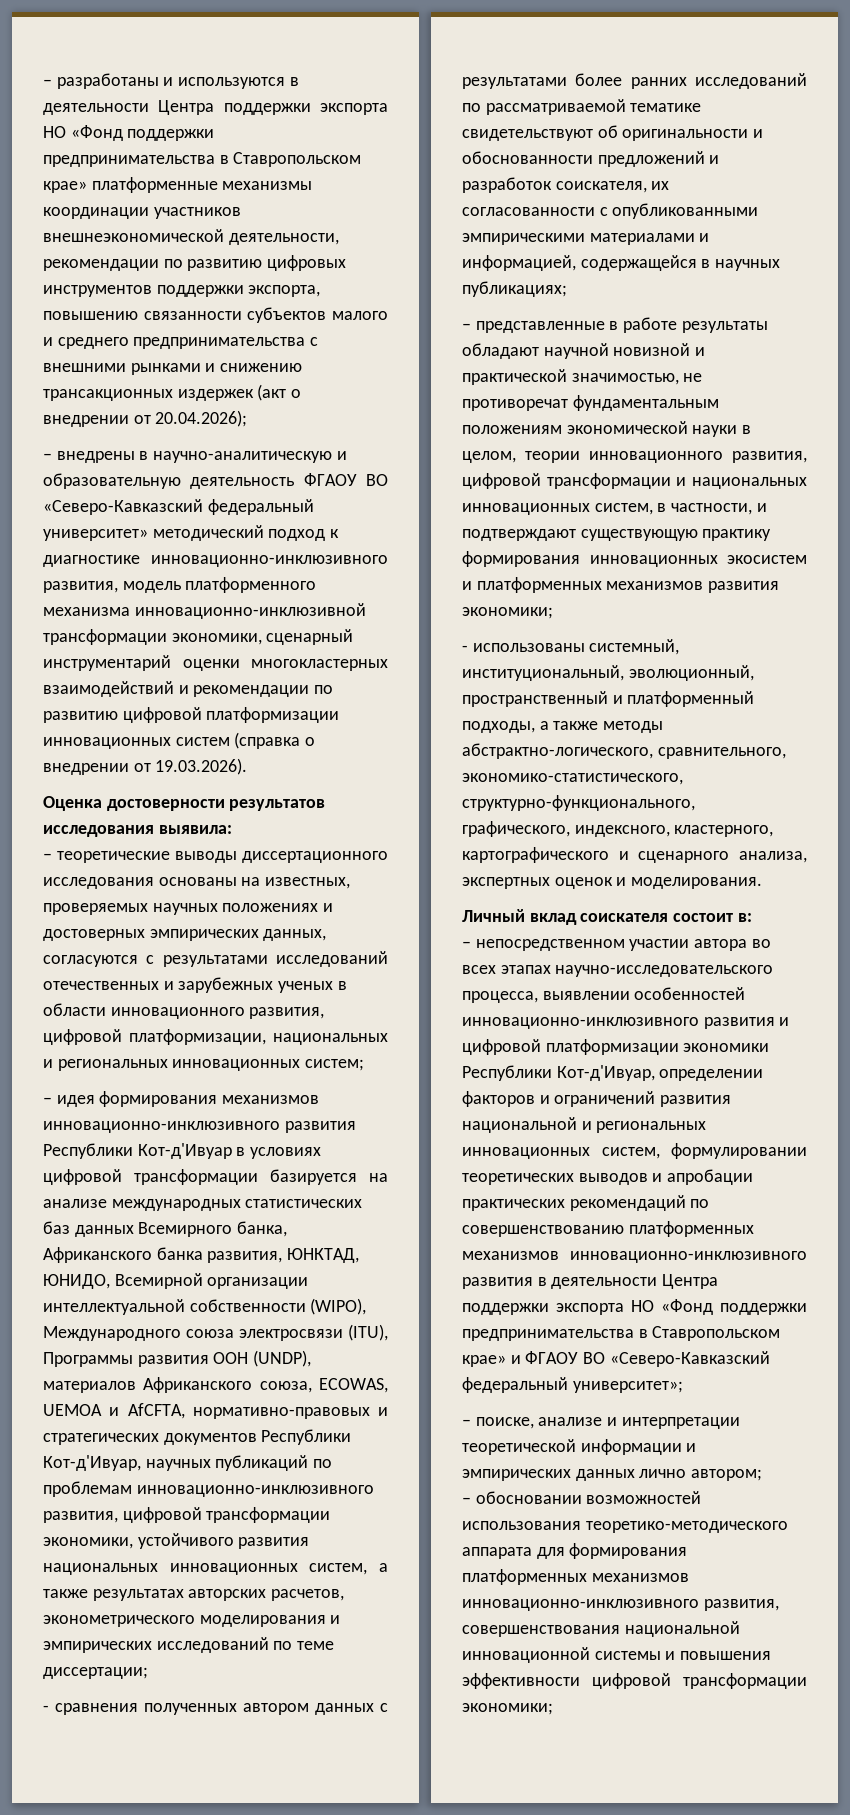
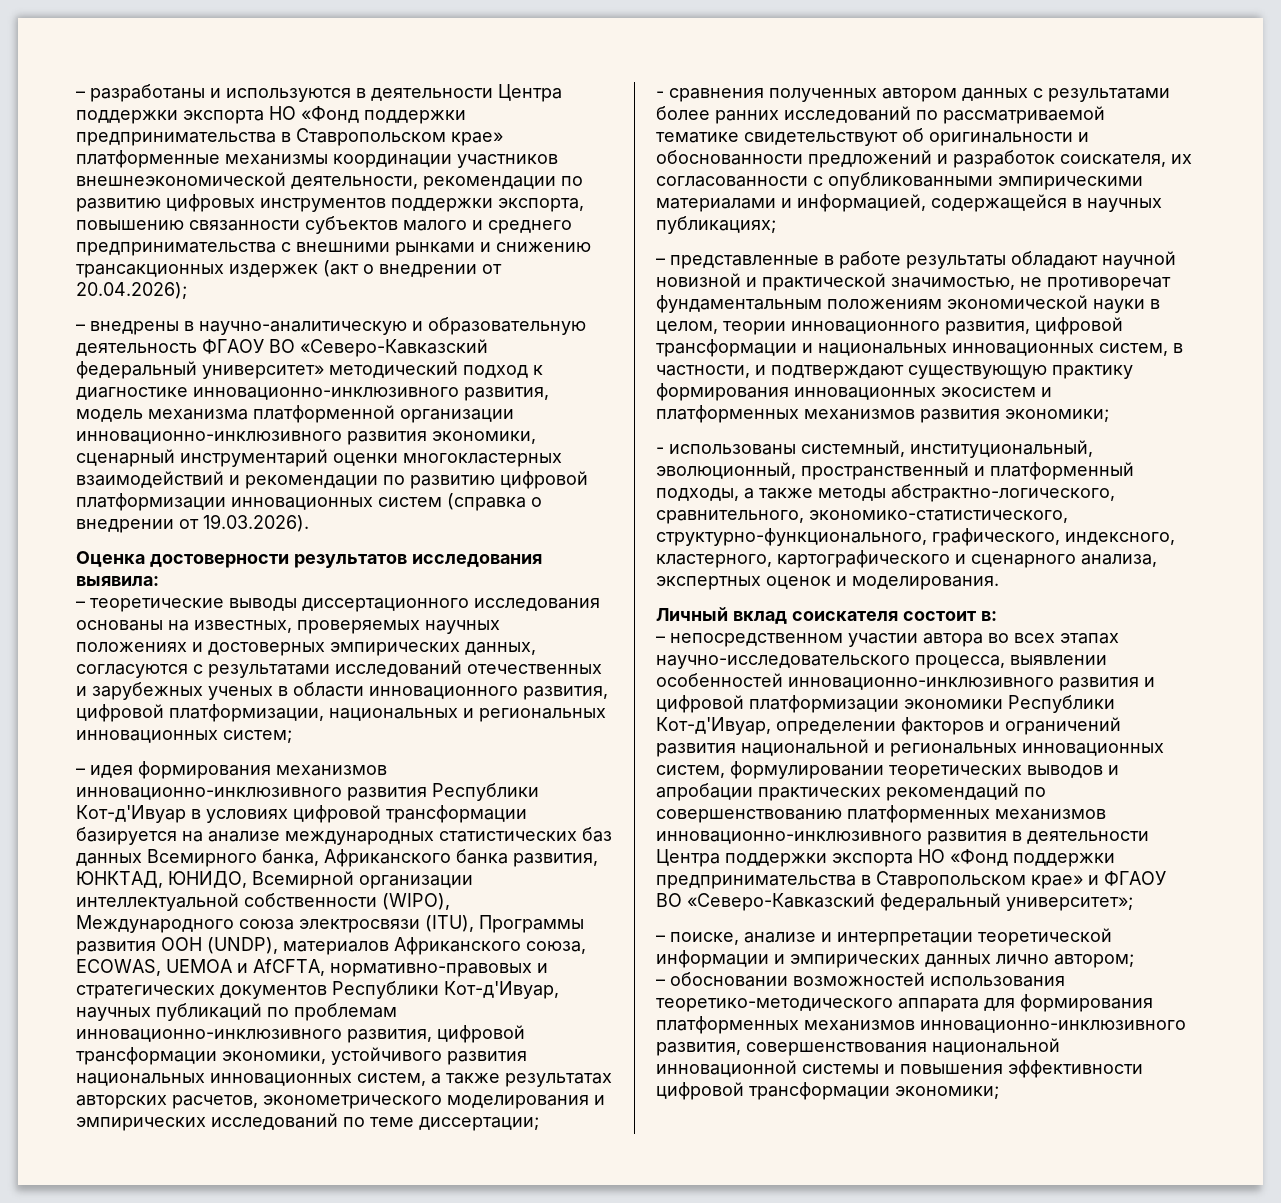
- – внедрены в научно-аналитическую и образовательную деятельность ФГАОУ ВО «Северо-Кавказский федеральный университет» методический подход к диагностике инновационно-инклюзивного развития, модель платформенного механизма инновационно-инклюзивной трансформации экономики, сценарный инструментарий оценки многокластерных взаимодействий и рекомендации по развитию цифровой платформизации инновационных систем (справка о внедрении от 19.03.2026).
+ – внедрены в научно-аналитическую и образовательную деятельность ФГАОУ ВО «Северо-Кавказский федеральный университет» методический подход к диагностике инновационно-инклюзивного развития, модель механизма платформенной организации инновационно-инклюзивного развития экономики, сценарный инструментарий оценки многокластерных взаимодействий и рекомендации по развитию цифровой платформизации инновационных систем (справка о внедрении от 19.03.2026).

